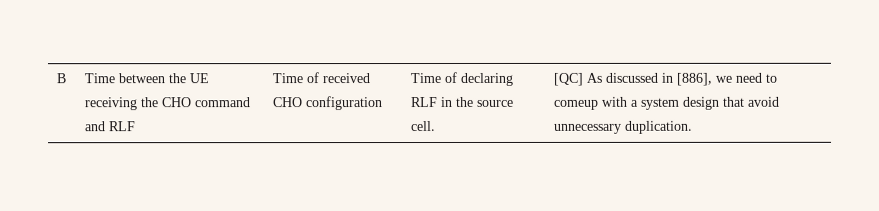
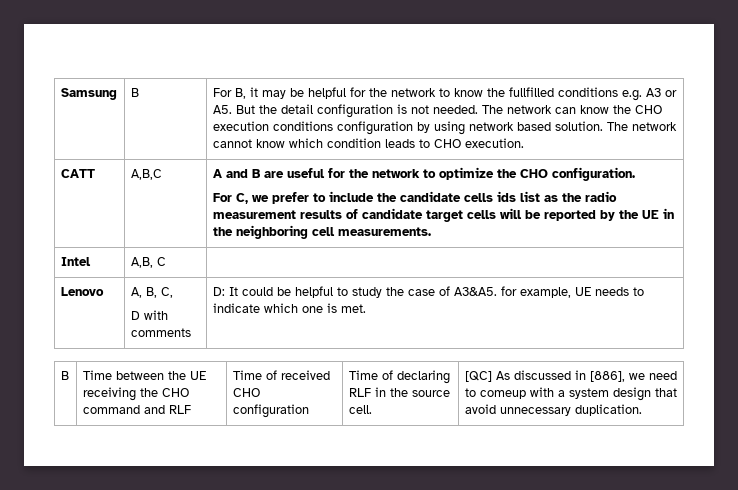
+ Samsung | B | For B, it may be helpful for the network to know the fullfilled conditions e.g. A3 or A5. But the detail configuration is not needed. The network can know the CHO execution conditions configuration by using network based solution. The network cannot know which condition leads to CHO execution.
+ CATT | A,B,C | A and B are useful for the network to optimize the CHO configuration.
+ For C, we prefer to include the candidate cells ids list as the radio measurement results of candidate target cells will be reported by the UE in the neighboring cell measurements.
+ Intel | A,B, C |
+ Lenovo | A, B, C,
+ D with comments | D: It could be helpful to study the case of A3&A5. for example, UE needs to indicate which one is met.

